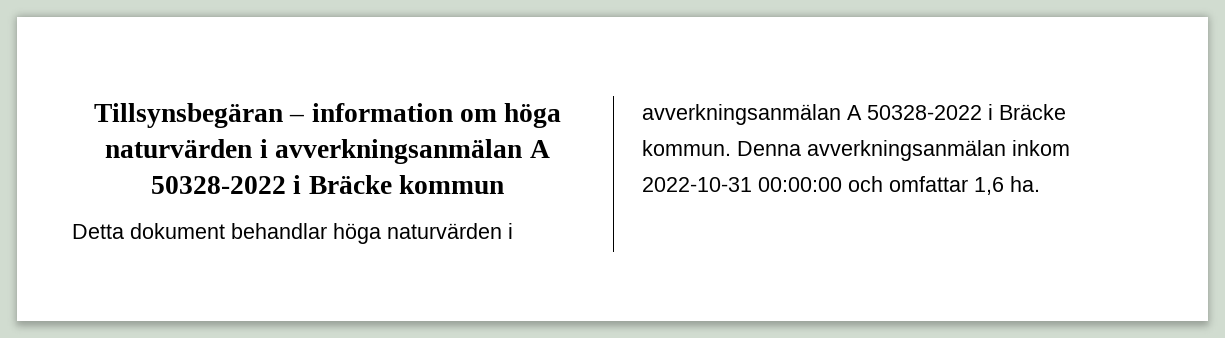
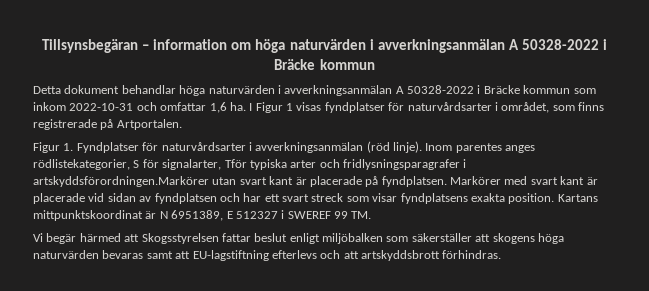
- Detta dokument behandlar höga naturvärden i avverkningsanmälan A 50328-2022 i Bräcke kommun. Denna avverkningsanmälan inkom 2022-10-31 00:00:00 och omfattar 1,6 ha.
+ Detta dokument behandlar höga naturvärden i avverkningsanmälan A 50328-2022 i Bräcke kommun som inkom 2022-10-31 och omfattar 1,6 ha.
+ I Figur 1 visas fyndplatser för naturvårdsarter i området, som finns registrerade på Artportalen.
+ Figur 1. Fyndplatser för naturvårdsarter i avverkningsanmälan (röd linje). Inom parentes anges rödlistekategorier, S för signalarter, Tför typiska arter och fridlysningsparagrafer i artskyddsförordningen.Markörer utan svart kant är placerade på fyndplatsen. Markörer med svart kant är placerade vid sidan av fyndplatsen och har ett svart streck som visar fyndplatsens exakta position. Kartans mittpunktskoordinat är N 6951389, E 512327 i SWEREF 99 TM.
+ Vi begär härmed att Skogsstyrelsen fattar beslut enligt miljöbalken som säkerställer att skogens höga naturvärden bevaras samt att EU-lagstiftning efterlevs och att artskyddsbrott förhindras.

